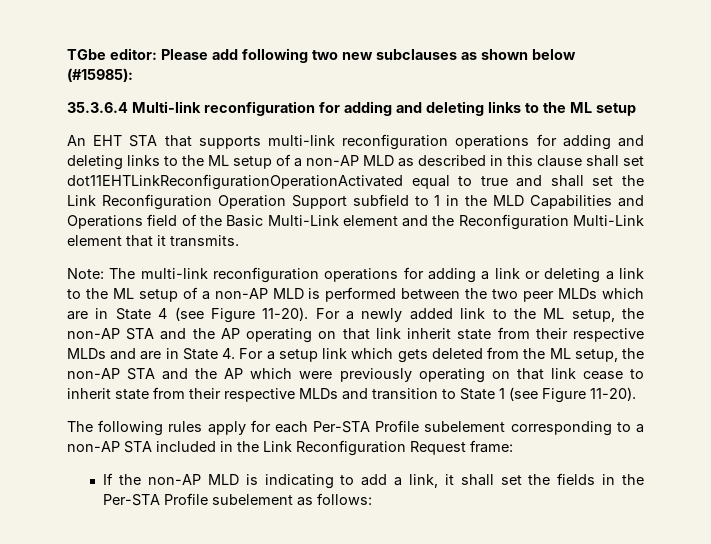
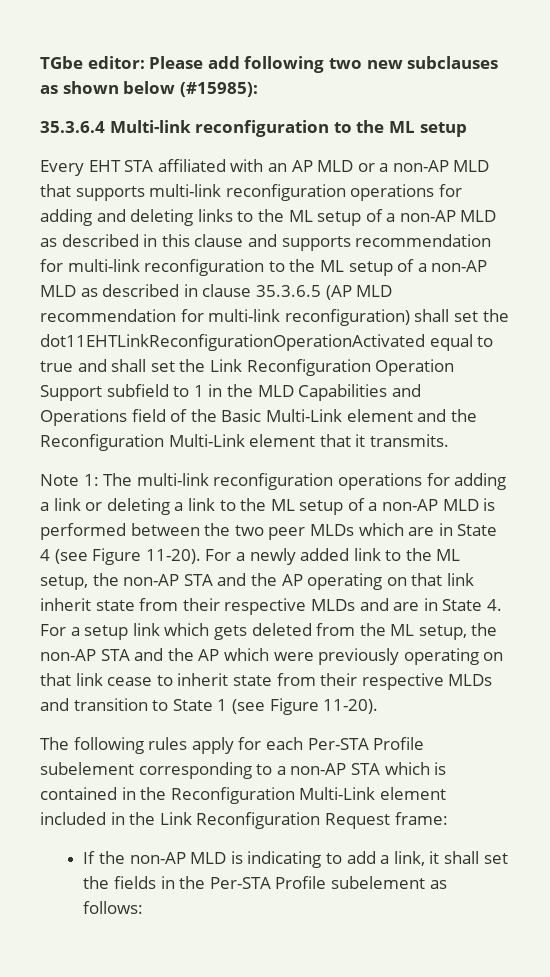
- 35.3.6.4 Multi-link reconfiguration for adding and deleting links to the ML setup
+ 35.3.6.4 Multi-link reconfiguration to the ML setup
- An EHT STA that supports multi-link reconfiguration operations for adding and deleting links to the ML setup of a non-AP MLD as described in this clause shall set dot11EHTLinkReconfigurationOperationActivated equal to true and shall set the Link Reconfiguration Operation Support subfield to 1 in the MLD Capabilities and Operations field of the Basic Multi-Link element and the Reconfiguration Multi-Link element that it transmits.
+ Every EHT STA affiliated with an AP MLD or a non-AP MLD that supports multi-link reconfiguration operations for adding and deleting links to the ML setup of a non-AP MLD as described in this clause and supports recommendation for multi-link reconfiguration to the ML setup of a non-AP MLD as described in clause 35.3.6.5 (AP MLD recommendation for multi-link reconfiguration) shall set the dot11EHTLinkReconfigurationOperationActivated equal to true and shall set the Link Reconfiguration Operation Support subfield to 1 in the MLD Capabilities and Operations field of the Basic Multi-Link element and the Reconfiguration Multi-Link element that it transmits.
- Note: The multi-link reconfiguration operations for adding a link or deleting a link to the ML setup of a non-AP MLD is performed between the two peer MLDs which are in State 4 (see Figure 11-20).
+ Note 1: The multi-link reconfiguration operations for adding a link or deleting a link to the ML setup of a non-AP MLD is performed between the two peer MLDs which are in State 4 (see Figure 11-20).
- The following rules apply for each Per-STA Profile subelement corresponding to a non-AP STA included in the Link Reconfiguration Request frame:
+ The following rules apply for each Per-STA Profile subelement corresponding to a non-AP STA which is contained in the Reconfiguration Multi-Link element included in the Link Reconfiguration Request frame:

